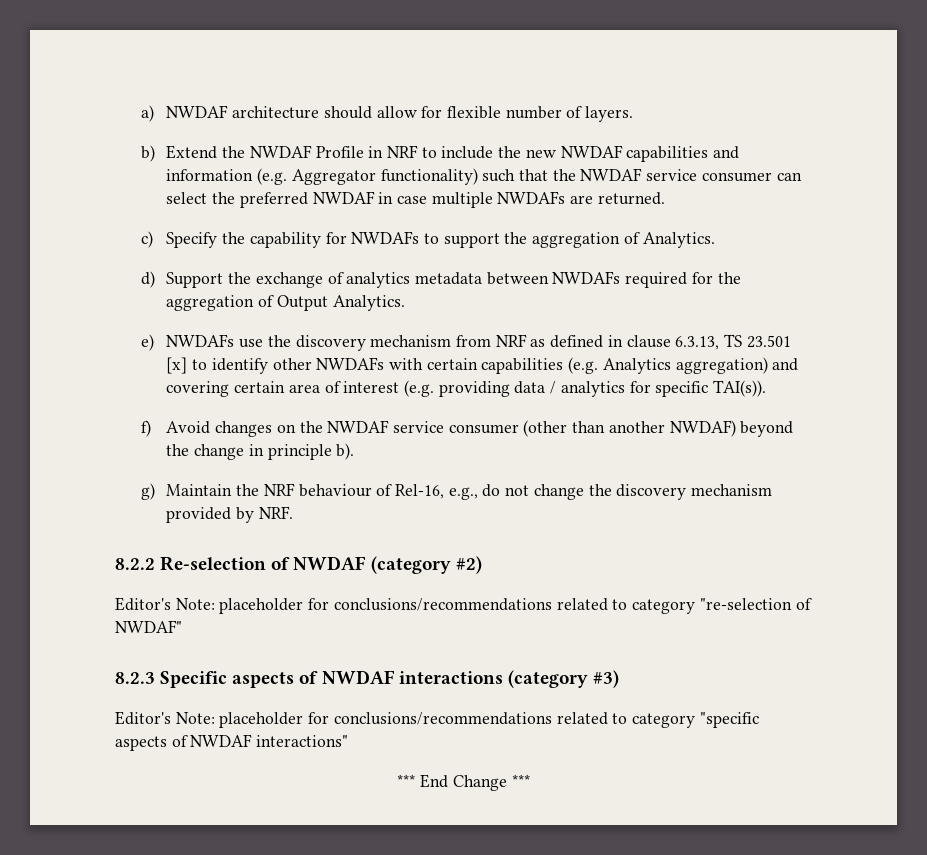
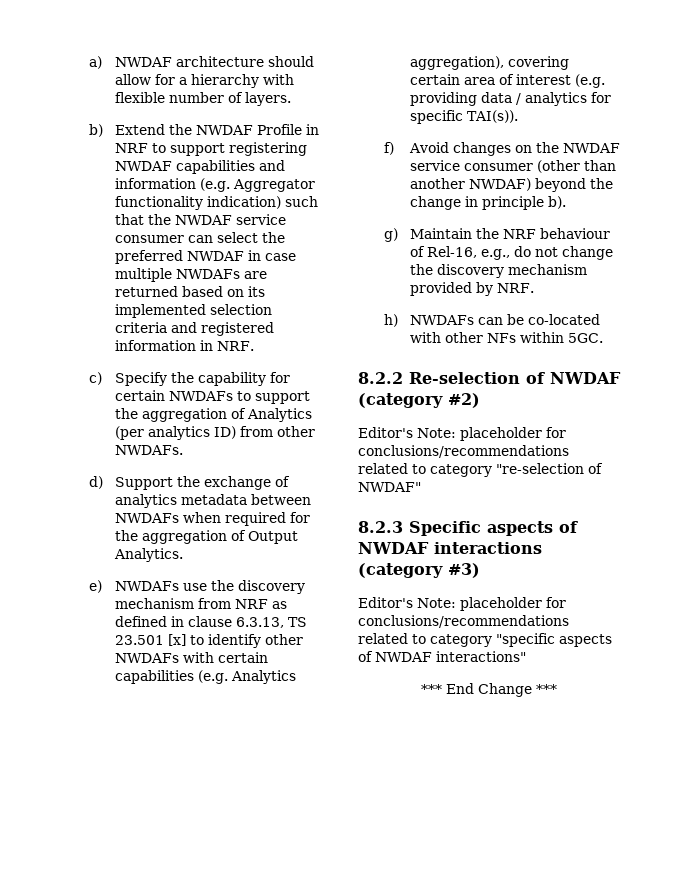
- a) NWDAF architecture should allow for flexible number of layers.
+ a) NWDAF architecture should allow for a hierarchy with flexible number of layers.
- b) Extend the NWDAF Profile in NRF to include the new NWDAF capabilities and information (e.g. Aggregator functionality) such that the NWDAF service consumer can select the preferred NWDAF in case multiple NWDAFs are returned.
+ b) Extend the NWDAF Profile in NRF to support registering NWDAF capabilities and information (e.g. Aggregator functionality indication) such that the NWDAF service consumer can select the preferred NWDAF in case multiple NWDAFs are returned based on its implemented selection criteria and registered information in NRF.
- c) Specify the capability for NWDAFs to support the aggregation of Analytics.
+ c) Specify the capability for certain NWDAFs to support the aggregation of Analytics (per analytics ID) from other NWDAFs.
- d) Support the exchange of analytics metadata between NWDAFs required for the aggregation of Output Analytics.
+ d) Support the exchange of analytics metadata between NWDAFs when required for the aggregation of Output Analytics.
- e) NWDAFs use the discovery mechanism from NRF as defined in clause 6.3.13, TS 23.501 [x] to identify other NWDAFs with certain capabilities (e.g. Analytics aggregation) and covering certain area of interest (e.g. providing data / analytics for specific TAI(s)).
+ e) NWDAFs use the discovery mechanism from NRF as defined in clause 6.3.13, TS 23.501 [x] to identify other NWDAFs with certain capabilities (e.g. Analytics aggregation), covering certain area of interest (e.g. providing data / analytics for specific TAI(s)).
+ h) NWDAFs can be co-located with other NFs within 5GC.

